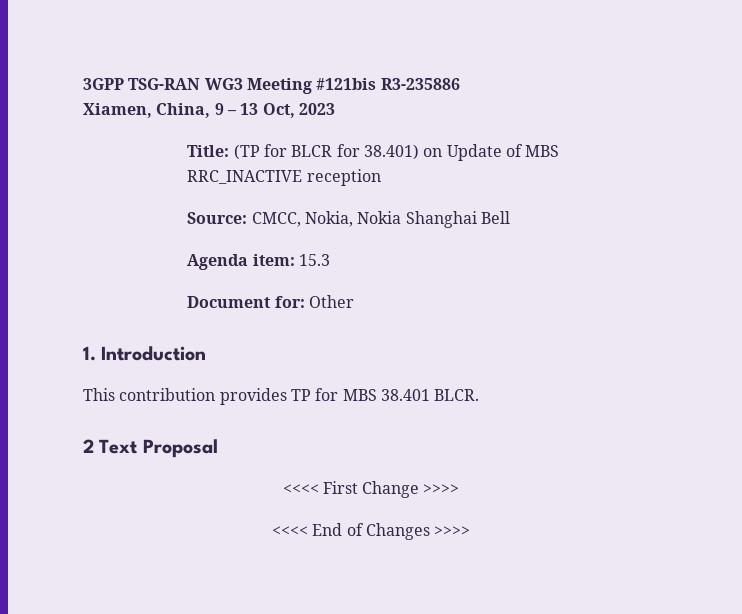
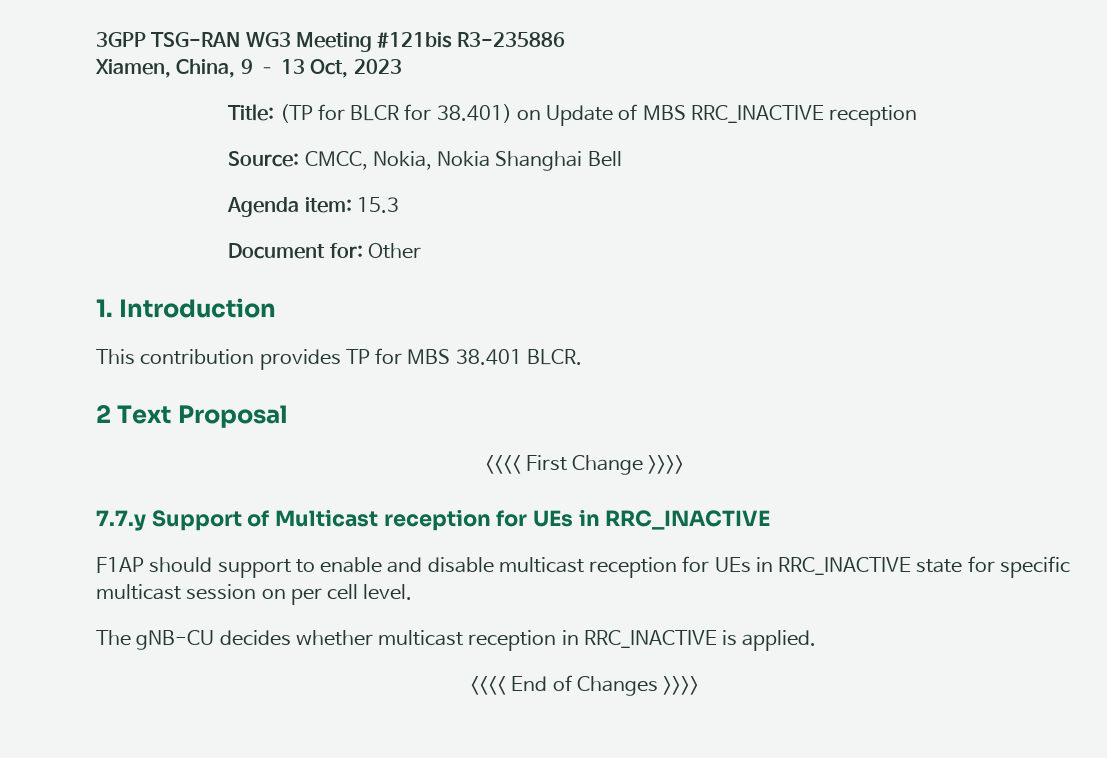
+ 7.7.y Support of Multicast reception for UEs in RRC_INACTIVE
+ F1AP should support to enable and disable multicast reception for UEs in RRC_INACTIVE state for specific multicast session on per cell level.
+ The gNB-CU decides whether multicast reception in RRC_INACTIVE is applied.

